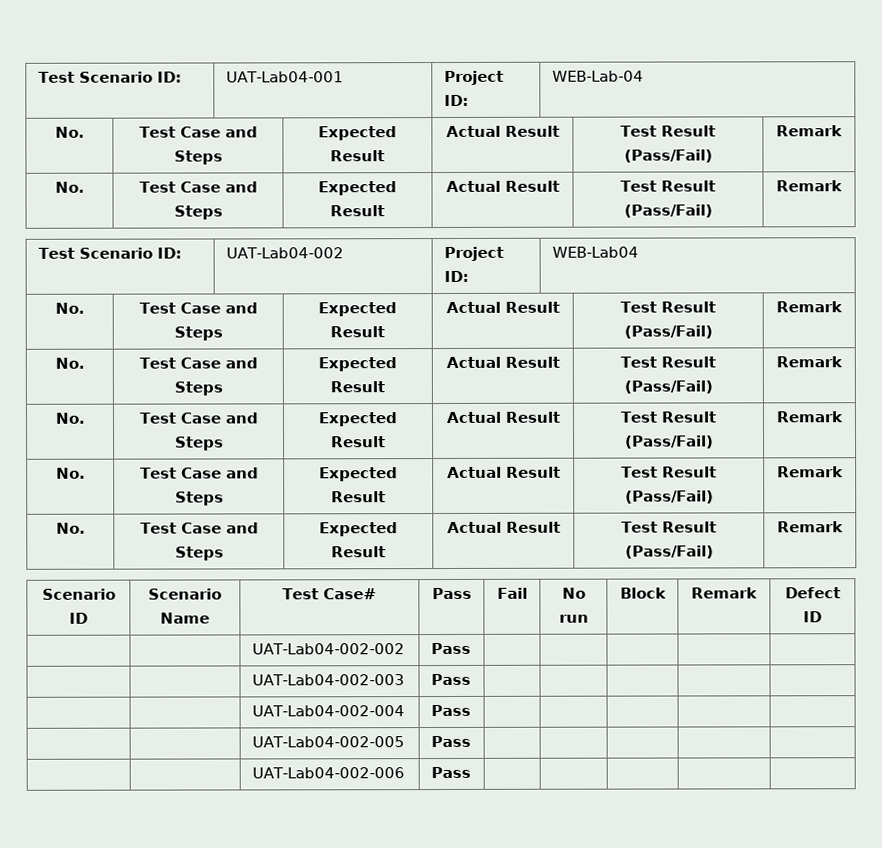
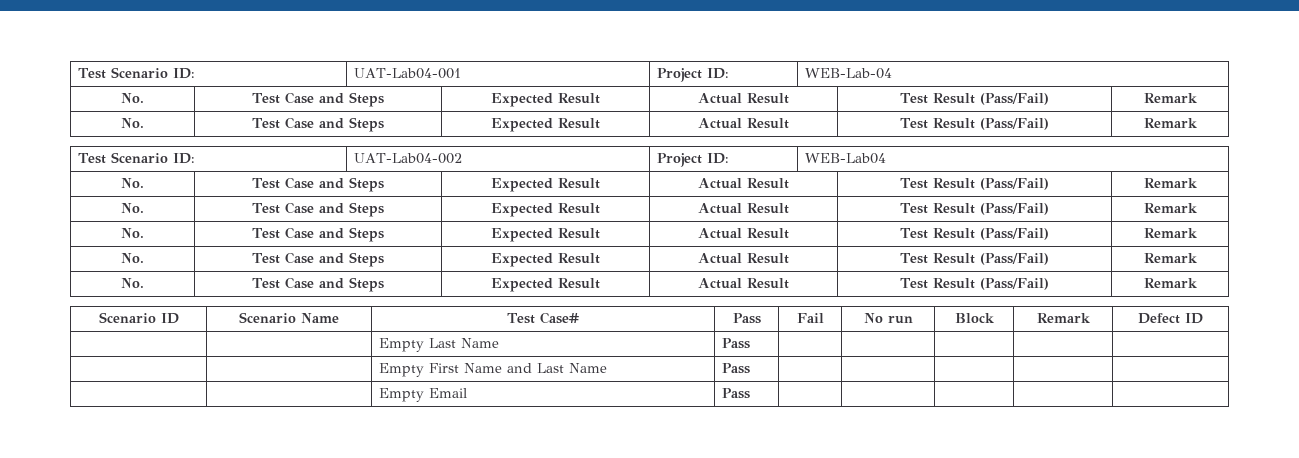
- | | UAT-Lab04-002-002 | Pass | | | | |
- | | UAT-Lab04-002-003 | Pass | | | | |
- | | UAT-Lab04-002-004 | Pass | | | | |
- | | UAT-Lab04-002-005 | Pass | | | | |
- | | UAT-Lab04-002-006 | Pass | | | | |
+ | | Empty Last Name | Pass | | | | |
+ | | Empty First Name and Last Name | Pass | | | | |
+ | | Empty Email | Pass | | | | |

